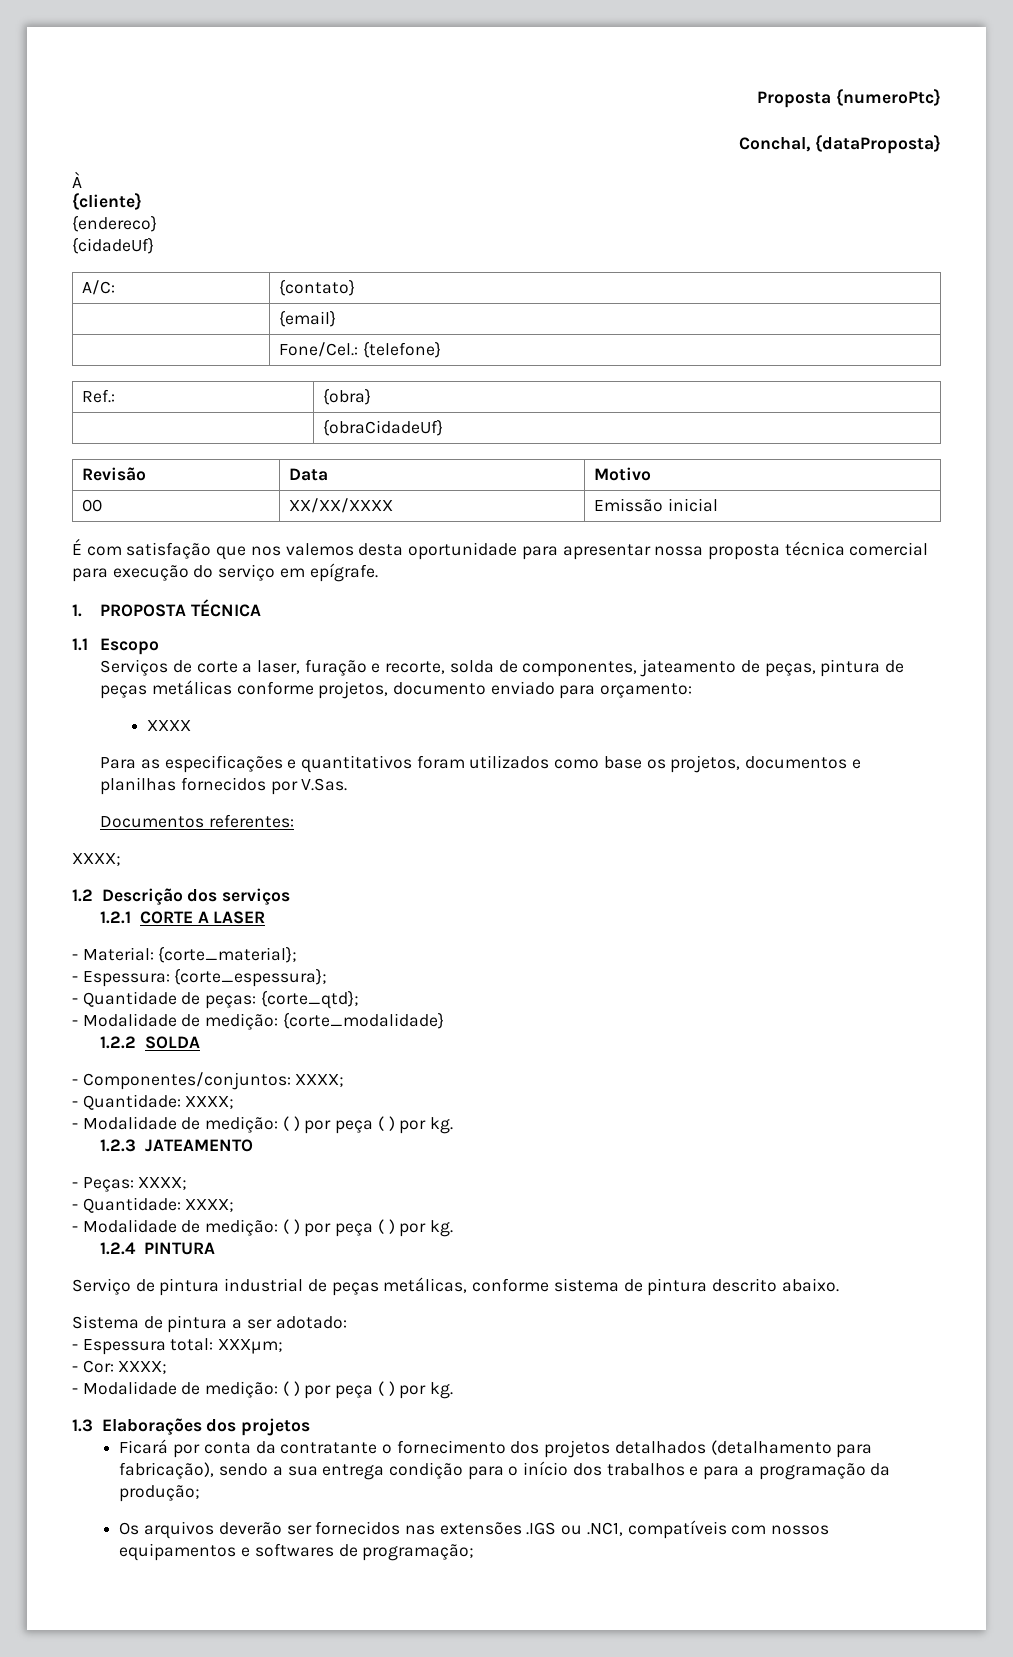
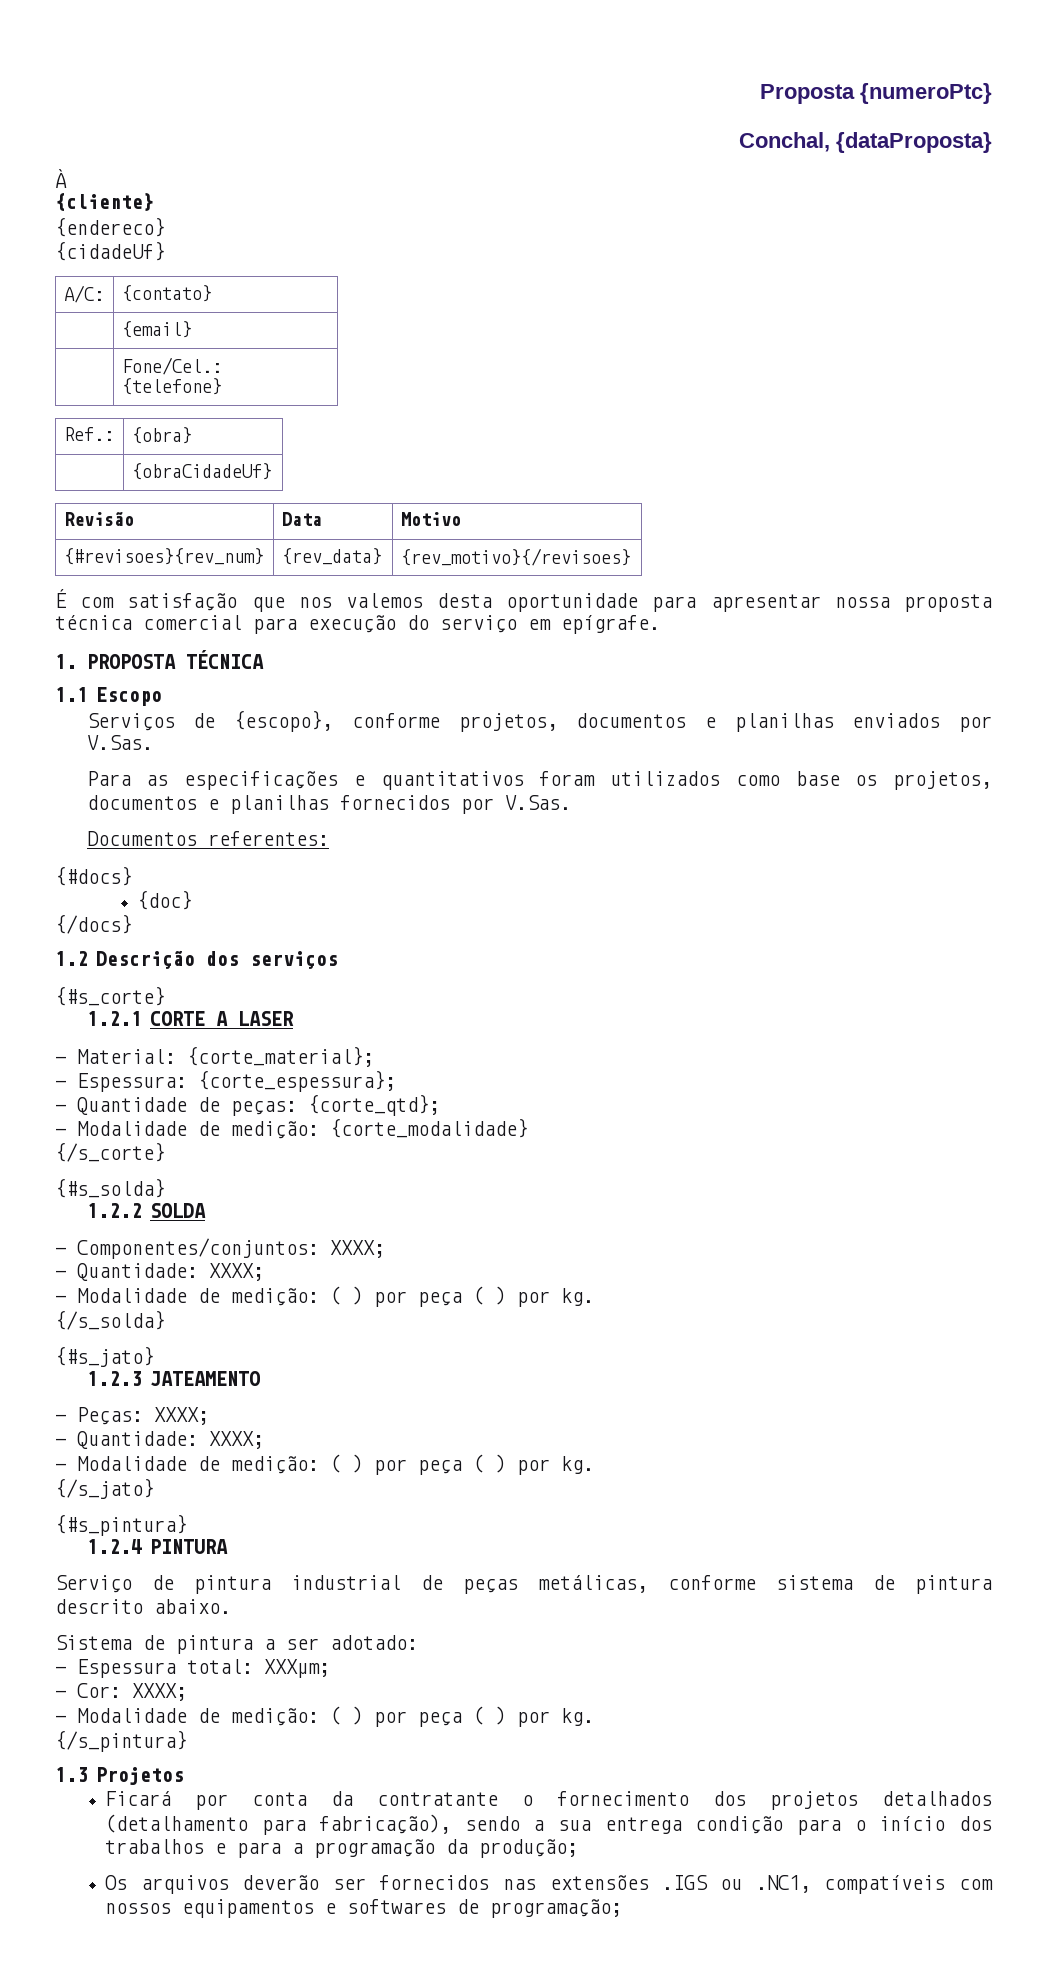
- 00 | XX/XX/XXXX | Emissão inicial
+ {#revisoes}{rev_num} | {rev_data} | {rev_motivo}{/revisoes}
- Serviços de corte a laser, furação e recorte, solda de componentes, jateamento de peças, pintura de peças metálicas conforme projetos, documento enviado para orçamento:
- XXXX
+ Serviços de {escopo}, conforme projetos, documentos e planilhas enviados por V.Sas.
  Documentos referentes:
- XXXX;
+ {#docs}
+ {doc}
+ {/docs}
+ {#s_corte}
+ {/s_corte}
+ {#s_solda}
+ {/s_solda}
+ {#s_jato}
+ {/s_jato}
+ {#s_pintura}
+ {/s_pintura}
- 1.3 Elaborações dos projetos
+ 1.3 Projetos

